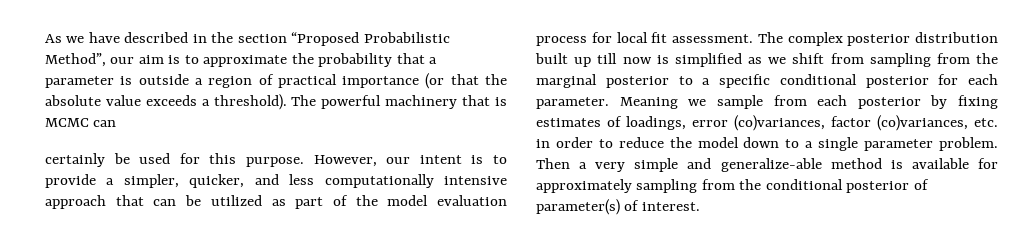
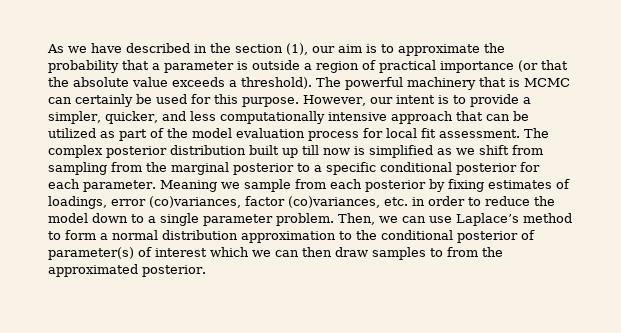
- As we have described in the section “Proposed Probabilistic Method”, our aim is to approximate the probability that a parameter is outside a region of practical importance (or that the absolute value exceeds a threshold).
+ As we have described in the section (1), our aim is to approximate the probability that a parameter is outside a region of practical importance (or that the absolute value exceeds a threshold).
- The powerful machinery that is MCMC can
- certainly be used for this purpose.
+ The powerful machinery that is MCMC can certainly be used for this purpose.
- Then a very simple and generalize-able method is available for approximately sampling from the conditional posterior of parameter(s) of interest.
+ Then, we can use Laplace’s method to form a normal distribution approximation to the conditional posterior of parameter(s) of interest which we can then draw samples to from the approximated posterior.

